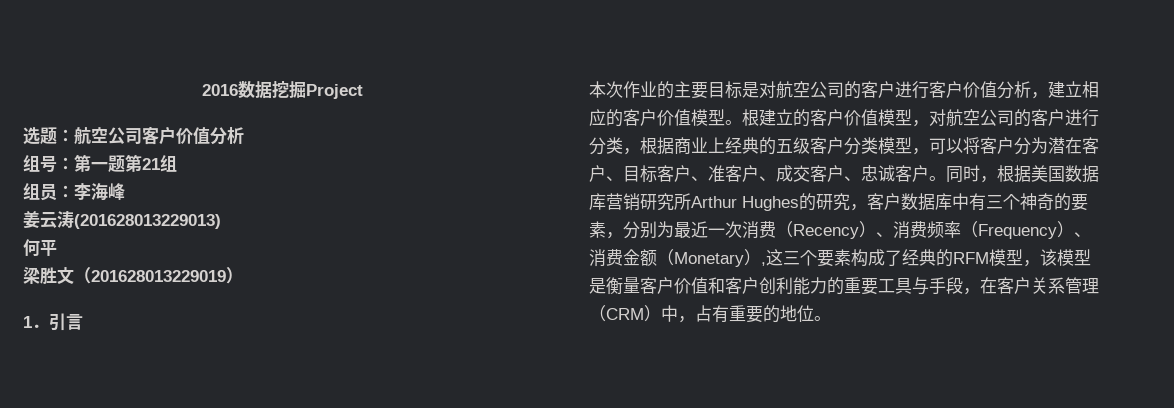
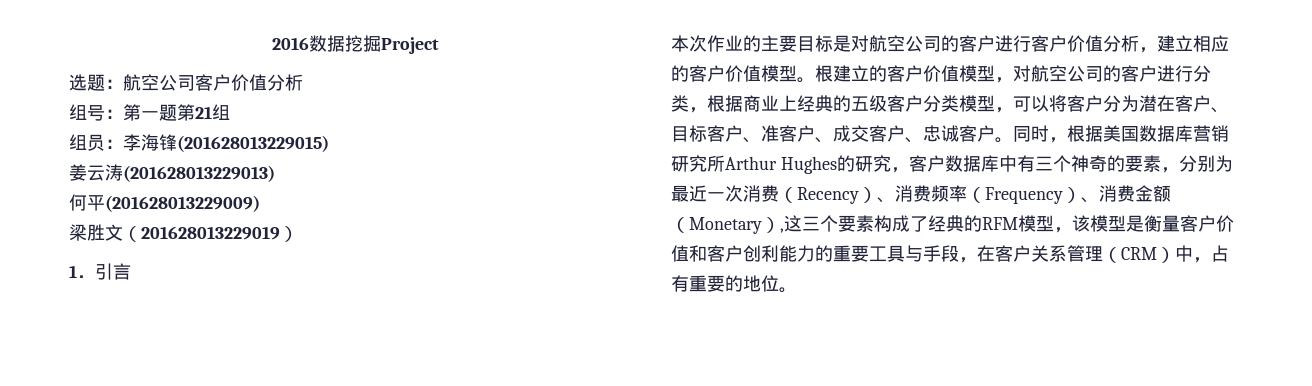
- 组员：李海峰
+ 组员：李海锋(201628013229015)
- 何平
+ 何平(201628013229009)

